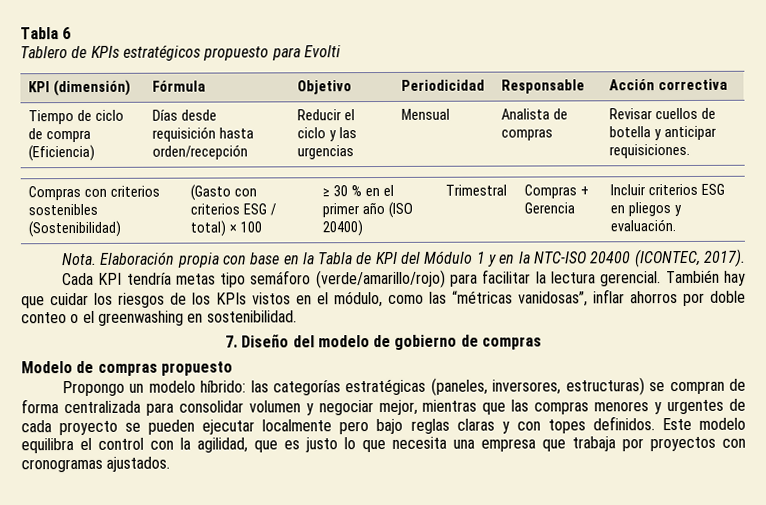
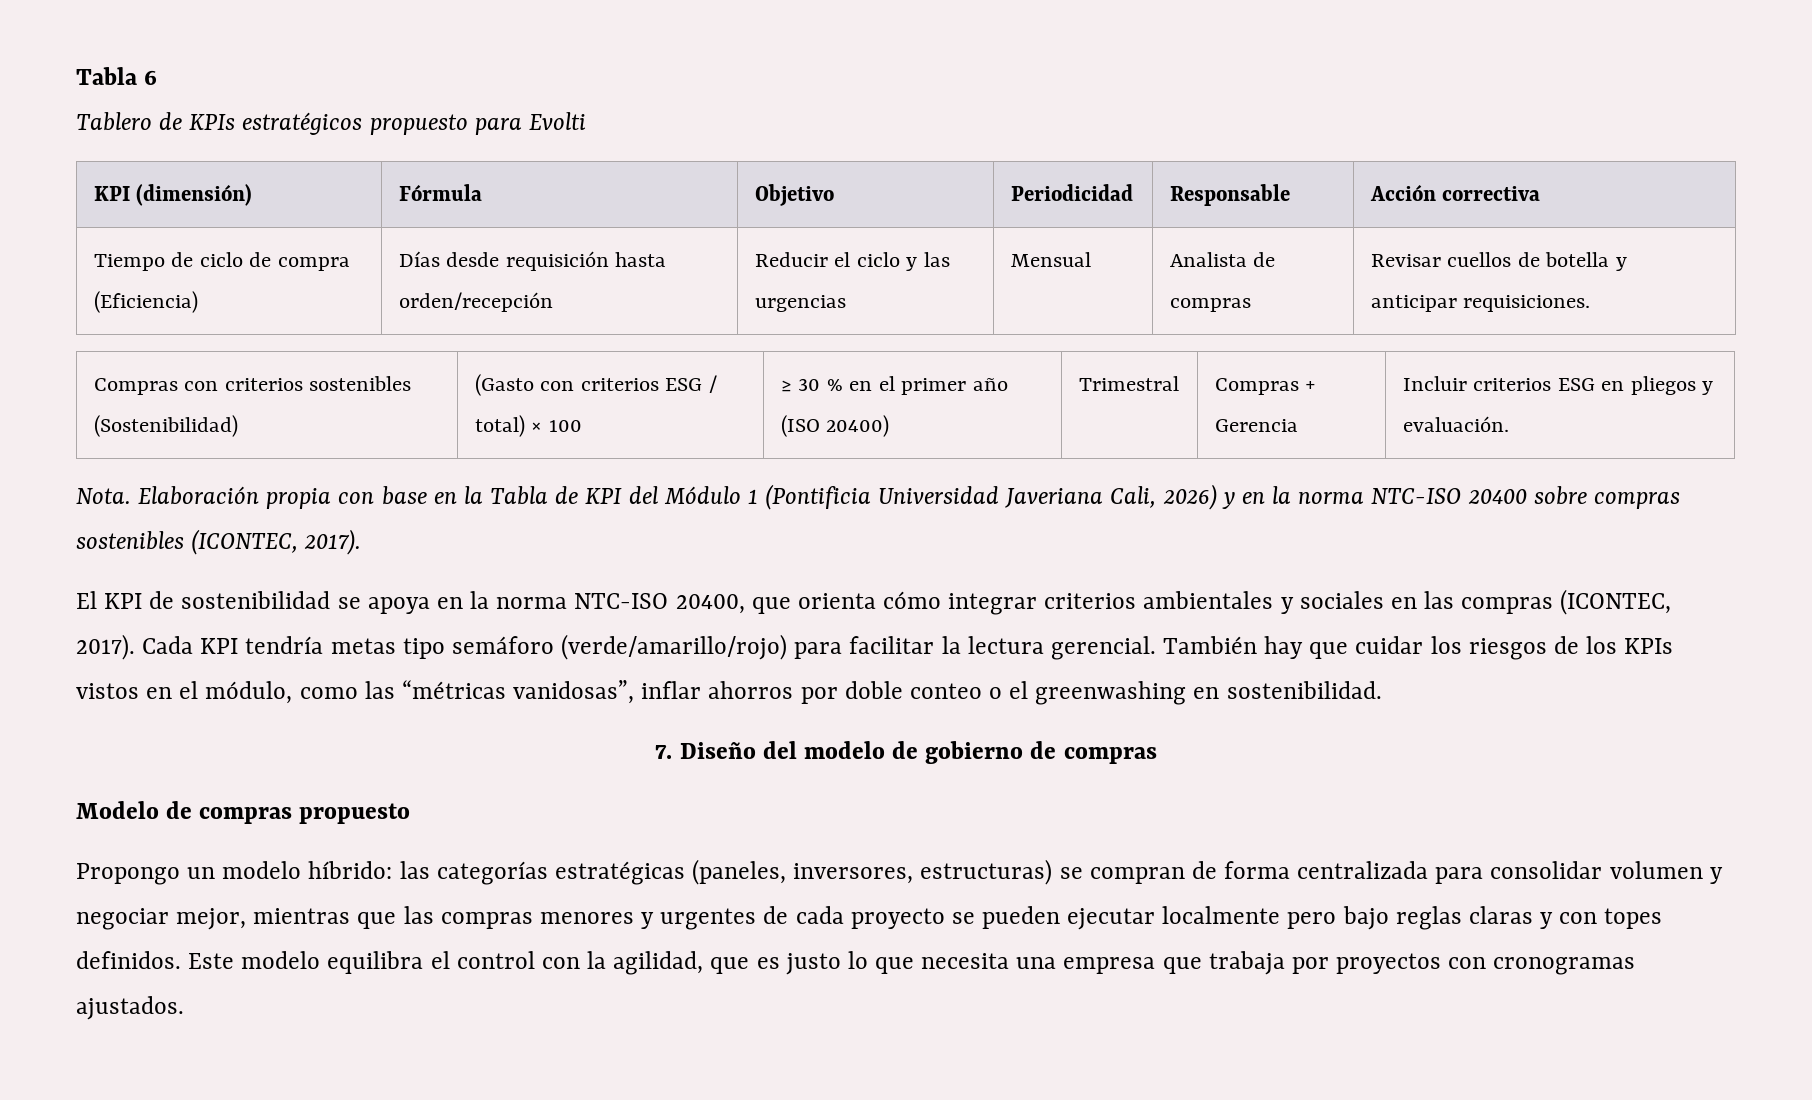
- Elaboración propia con base en la Tabla de KPI del Módulo 1 y en la NTC-ISO 20400 (ICONTEC, 2017).
+ Elaboración propia con base en la Tabla de KPI del Módulo 1 (Pontificia Universidad Javeriana Cali, 2026) y en la norma NTC-ISO 20400 sobre compras sostenibles (ICONTEC, 2017).
+ El KPI de sostenibilidad se apoya en la norma NTC-ISO 20400, que orienta cómo integrar criterios ambientales y sociales en las compras (ICONTEC, 2017).

